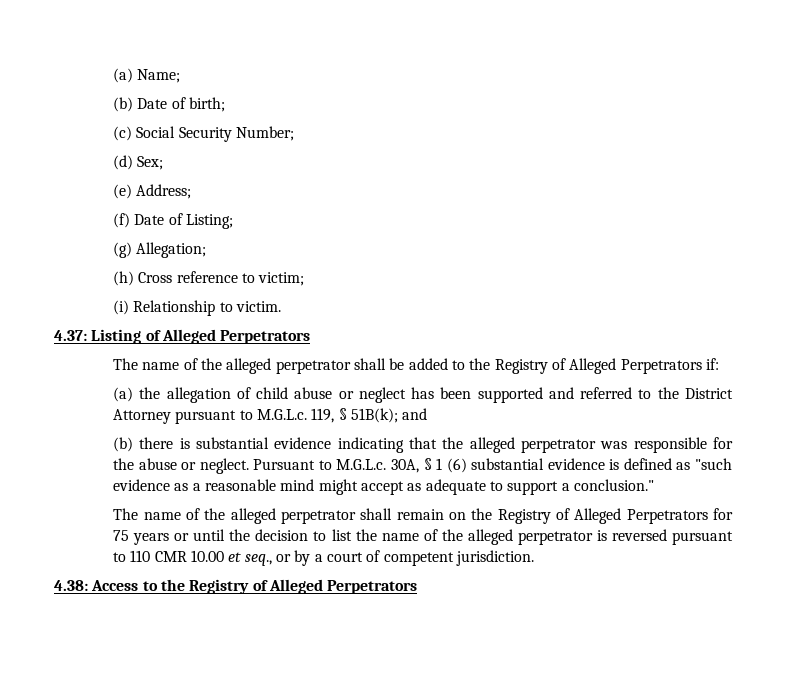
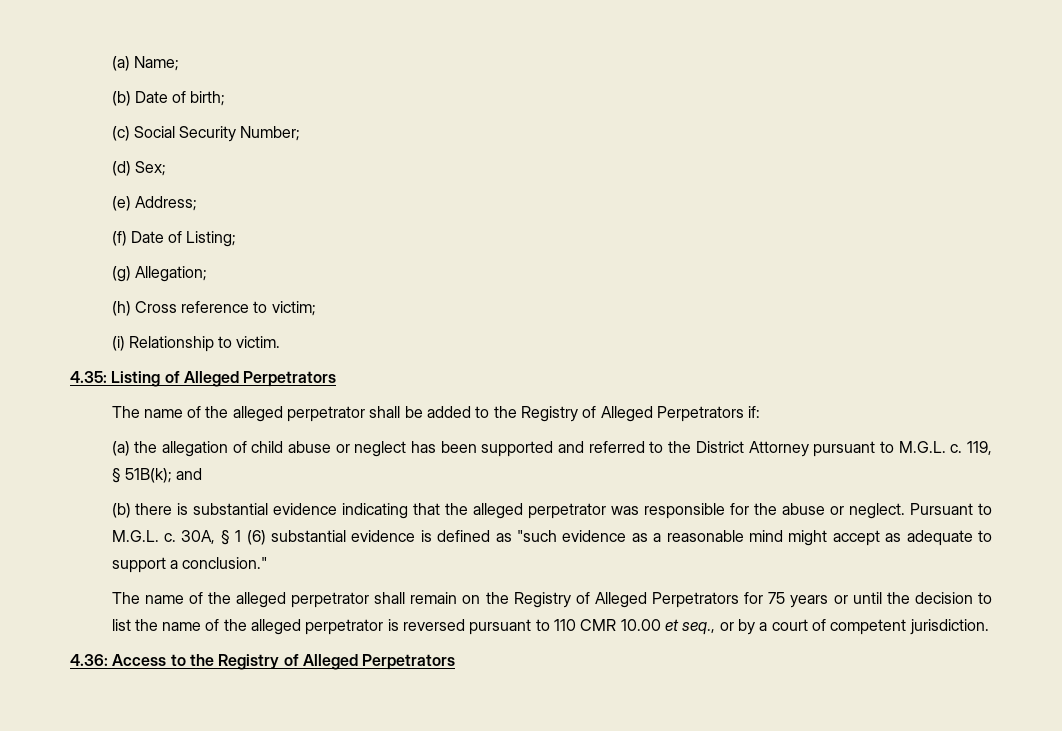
- 4.37: Listing of Alleged Perpetrators
+ 4.35: Listing of Alleged Perpetrators
- (a) the allegation of child abuse or neglect has been supported and referred to the District Attorney pursuant to M.G.L.c. 119, § 51B(k); and
+ (a) the allegation of child abuse or neglect has been supported and referred to the District Attorney pursuant to M.G.L. c. 119, § 51B(k); and
- Pursuant to M.G.L.c. 30A, § 1 (6) substantial evidence is defined as "such evidence as a reasonable mind might accept as adequate to support a conclusion."
+ Pursuant to M.G.L. c. 30A, § 1 (6) substantial evidence is defined as "such evidence as a reasonable mind might accept as adequate to support a conclusion."
- 4.38: Access to the Registry of Alleged Perpetrators
+ 4.36: Access to the Registry of Alleged Perpetrators

